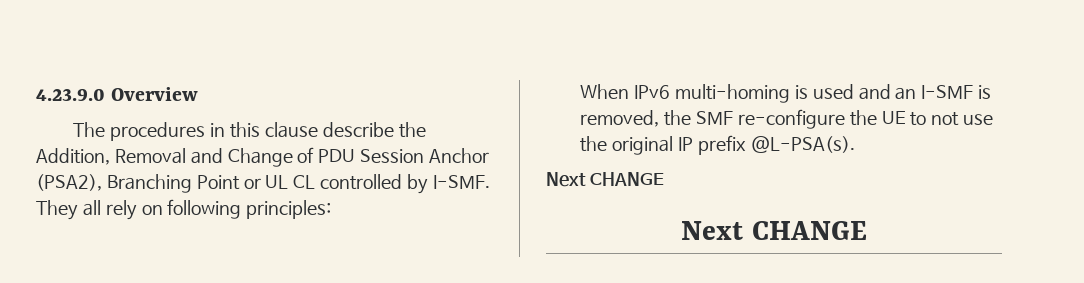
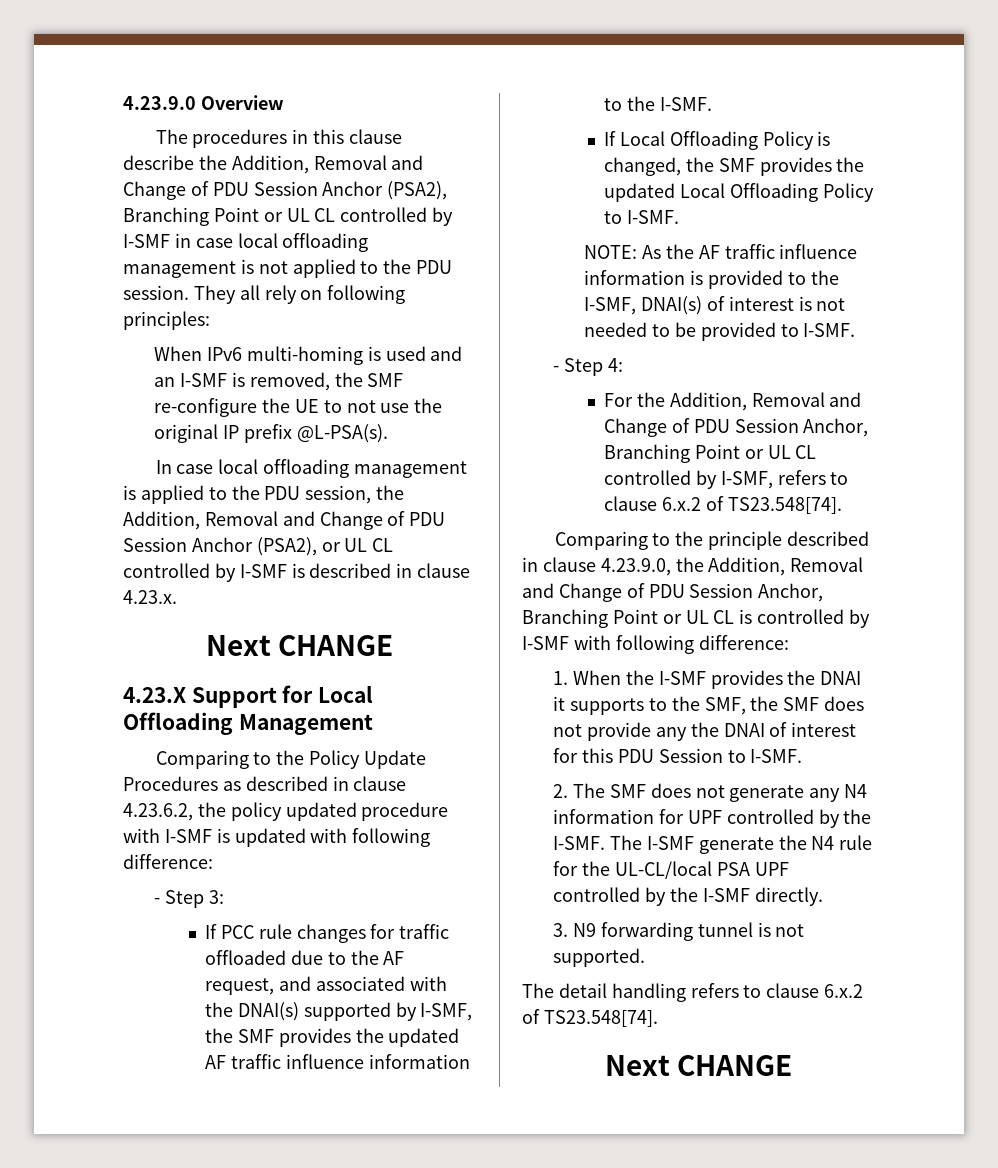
- The procedures in this clause describe the Addition, Removal and Change of PDU Session Anchor (PSA2), Branching Point or UL CL controlled by I-SMF.
+ The procedures in this clause describe the Addition, Removal and Change of PDU Session Anchor (PSA2), Branching Point or UL CL controlled by I-SMF in case local offloading management is not applied to the PDU session.
  When IPv6 multi-homing is used and an I-SMF is removed, the SMF re-configure the UE to not use the original IP prefix @L-PSA(s).
+ In case local offloading management is applied to the PDU session, the Addition, Removal and Change of PDU Session Anchor (PSA2), or UL CL controlled by I-SMF is described in clause 4.23.x.
  Next CHANGE
+ 4.23.X Support for Local Offloading Management
+ Comparing to the Policy Update Procedures as described in clause 4.23.6.2, the policy updated procedure with I-SMF is updated with following difference:
+ - Step 3:
+ If PCC rule changes for traffic offloaded due to the AF request, and associated with the DNAI(s) supported by I-SMF, the SMF provides the updated AF traffic influence information to the I-SMF.
+ If Local Offloading Policy is changed, the SMF provides the updated Local Offloading Policy to I-SMF.
+ NOTE: As the AF traffic influence information is provided to the I-SMF, DNAI(s) of interest is not needed to be provided to I-SMF.
+ - Step 4:
+ For the Addition, Removal and Change of PDU Session Anchor, Branching Point or UL CL controlled by I-SMF, refers to clause 6.x.2 of TS23.548[74].
+ Comparing to the principle described in clause 4.23.9.0, the Addition, Removal and Change of PDU Session Anchor, Branching Point or UL CL is controlled by I-SMF with following difference:
+ 1. When the I-SMF provides the DNAI it supports to the SMF, the SMF does not provide any the DNAI of interest for this PDU Session to I-SMF.
+ 2. The SMF does not generate any N4 information for UPF controlled by the I-SMF. The I-SMF generate the N4 rule for the UL-CL/local PSA UPF controlled by the I-SMF directly.
+ 3. N9 forwarding tunnel is not supported.
+ The detail handling refers to clause 6.x.2 of TS23.548[74].

